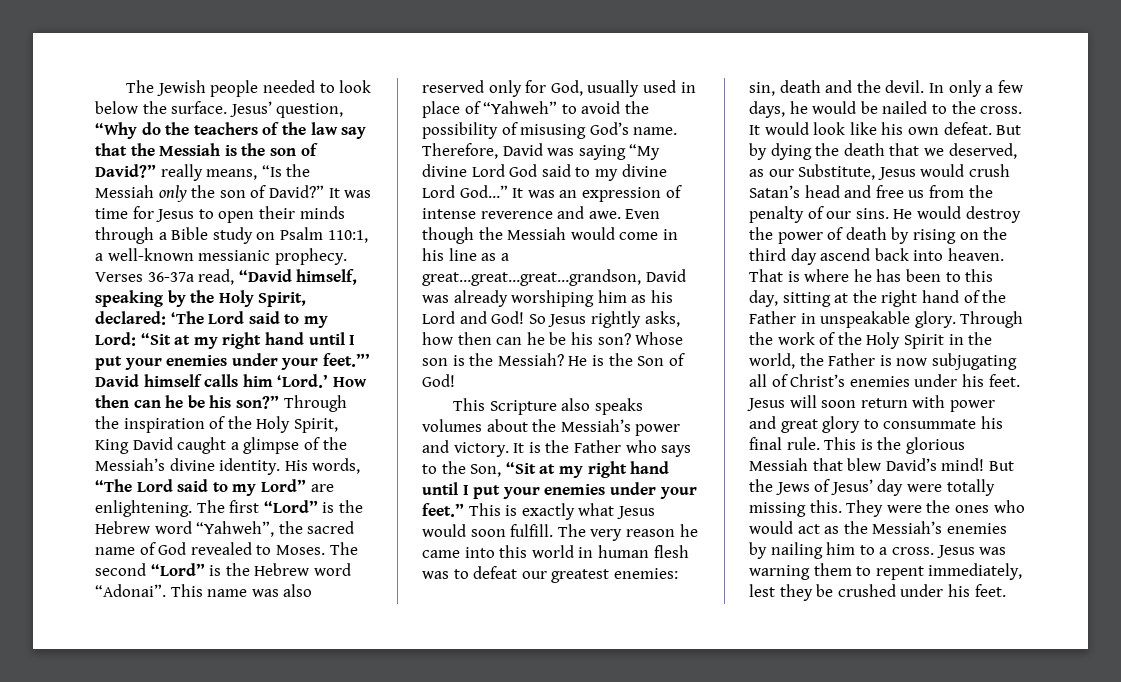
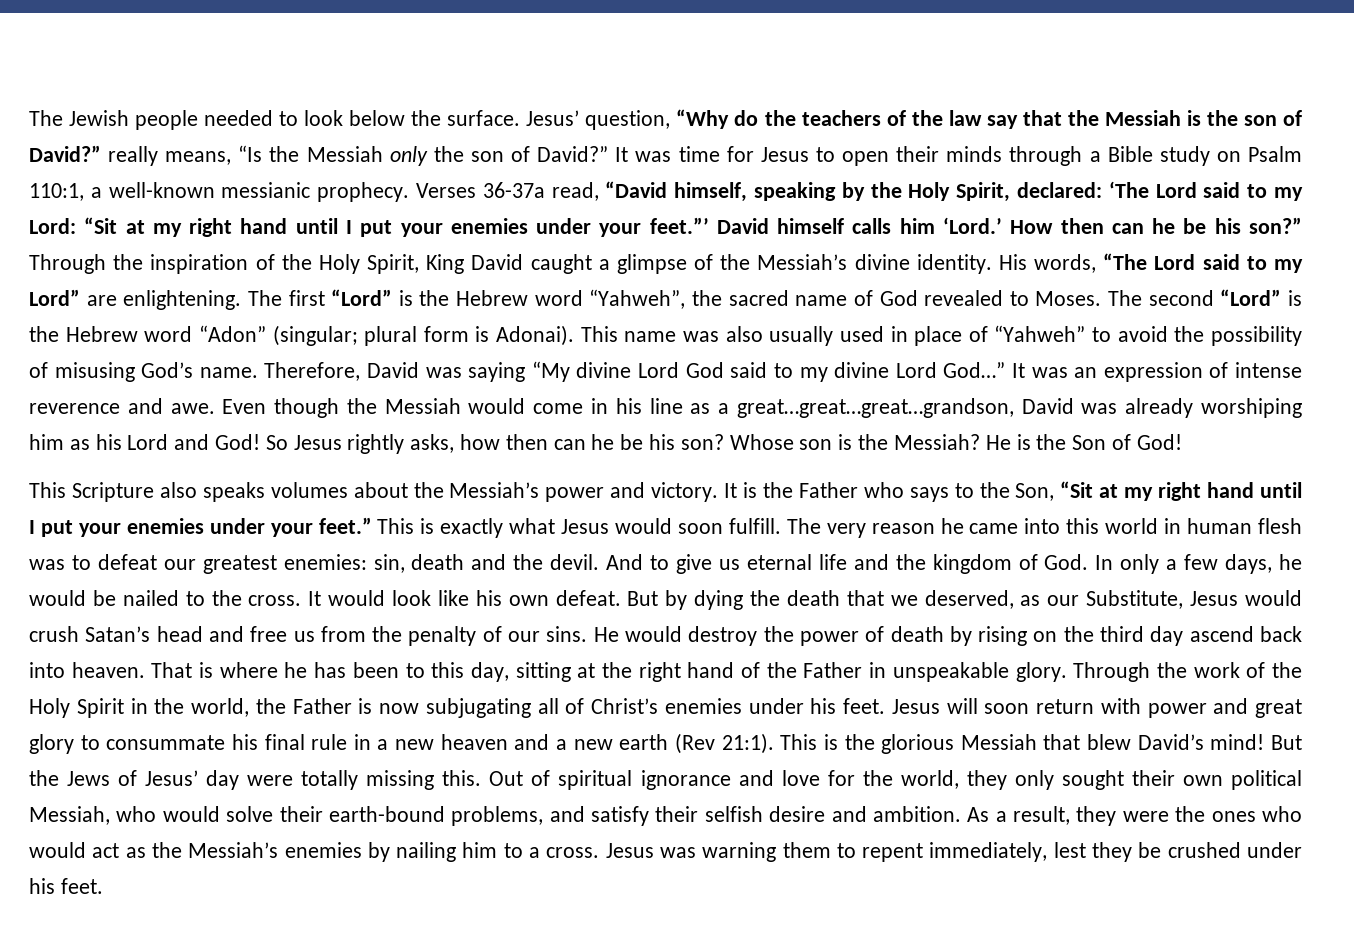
- The second “Lord” is the Hebrew word “Adonai”. This name was also reserved only for God, usually used in place of “Yahweh” to avoid the possibility of misusing God’s name.
+ The second “Lord” is the Hebrew word “Adon” (singular; plural form is Adonai). This name was also usually used in place of “Yahweh” to avoid the possibility of misusing God’s name.
- In only a few days, he would be nailed to the cross.
+ And to give us eternal life and the kingdom of God. In only a few days, he would be nailed to the cross.
- Jesus will soon return with power and great glory to consummate his final rule.
+ Jesus will soon return with power and great glory to consummate his final rule in a new heaven and a new earth (Rev 21:1).
- They were the ones who would act as the Messiah’s enemies by nailing him to a cross.
+ Out of spiritual ignorance and love for the world, they only sought their own political Messiah, who would solve their earth-bound problems, and satisfy their selfish desire and ambition. As a result, they were the ones who would act as the Messiah’s enemies by nailing him to a cross.

